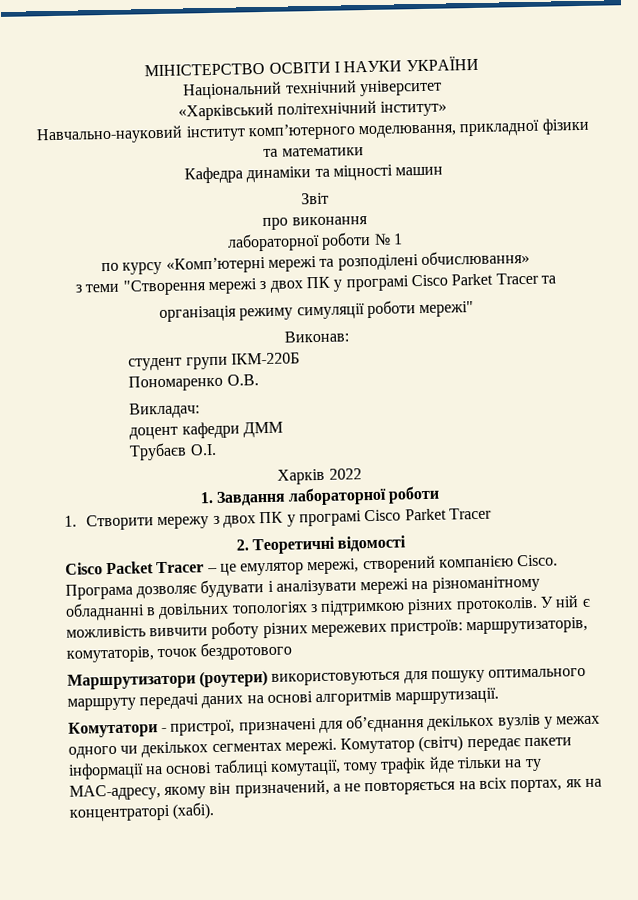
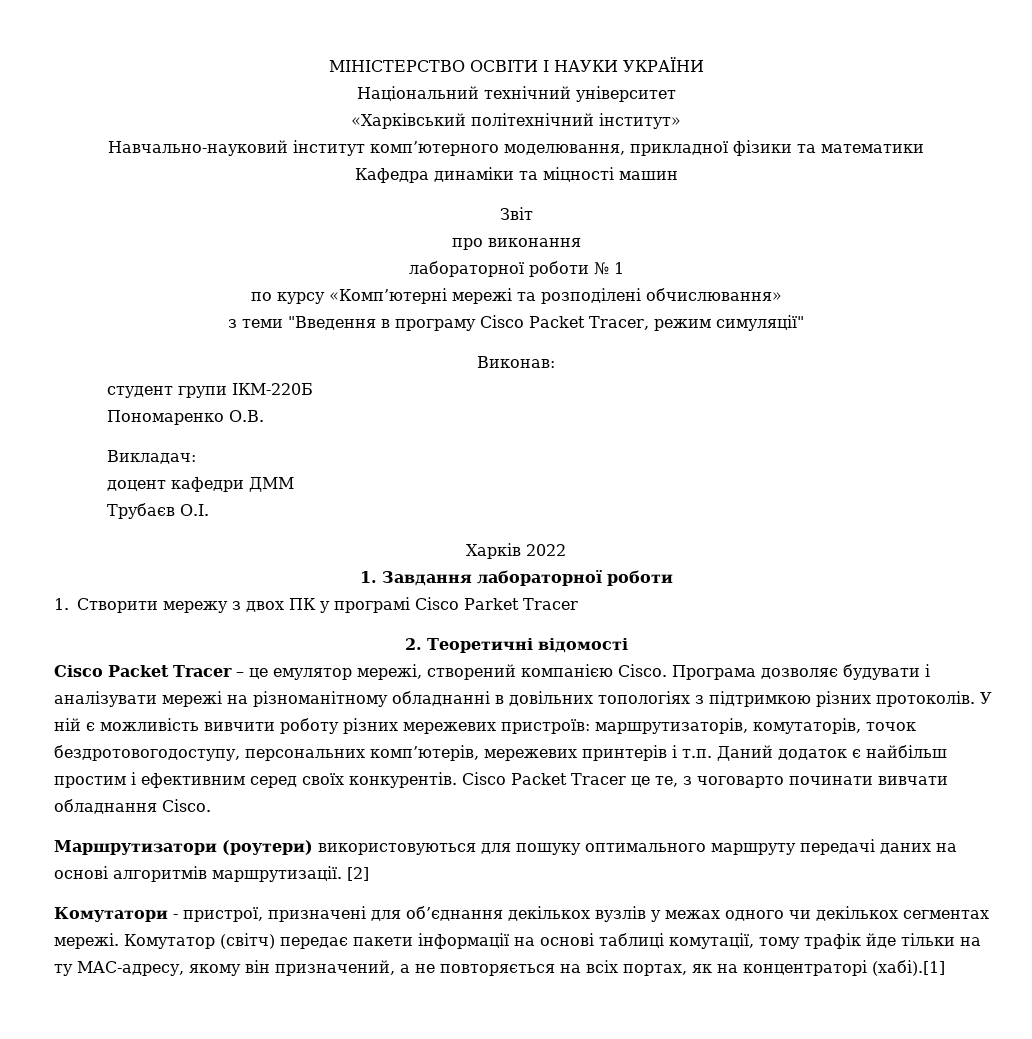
- з теми "Створення мережі з двох ПК у програмі Cisco Parket Tracer та
- організація режиму симуляції роботи мережі"
+ з теми "Введення в програму Cisco Packet Tracer, режим симуляції"
- У ній є можливість вивчити роботу різних мережевих пристроїв: маршрутизаторів, комутаторів, точок бездротового
+ У ній є можливість вивчити роботу різних мережевих пристроїв: маршрутизаторів, комутаторів, точок бездротовогодоступу, персональних комп’ютерів, мережевих принтерів і т.п. Даний додаток є найбільш простим і ефективним серед своїх конкурентів. Cisco Packet Tracer це те, з чоговарто починати вивчати обладнання Cisco.
+ [2]
- Комутатор (світч) передає пакети інформації на основі таблиці комутації, тому трафік йде тільки на ту MAC-адресу, якому він призначений, а не повторяється на всіх портах, як на концентраторі (хабі).
+ Комутатор (світч) передає пакети інформації на основі таблиці комутації, тому трафік йде тільки на ту MAC-адресу, якому він призначений, а не повторяється на всіх портах, як на концентраторі (хабі).[1]

